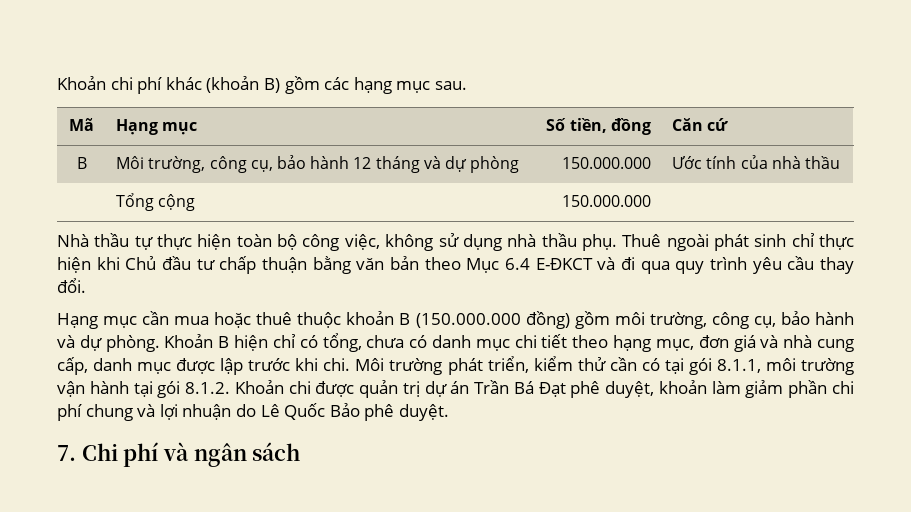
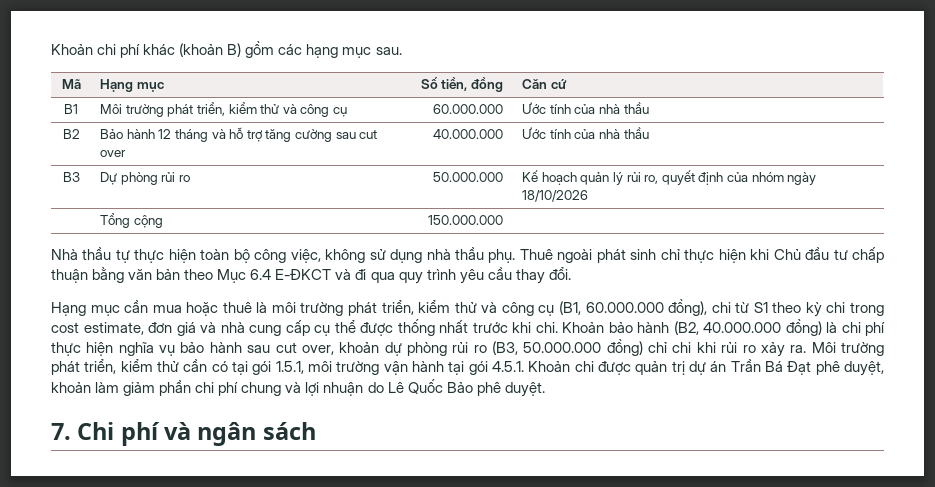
- B | Môi trường, công cụ, bảo hành 12 tháng và dự phòng | 150.000.000 | Ước tính của nhà thầu
+ B1 | Môi trường phát triển, kiểm thử và công cụ | 60.000.000 | Ước tính của nhà thầu
+ B2 | Bảo hành 12 tháng và hỗ trợ tăng cường sau cut over | 40.000.000 | Ước tính của nhà thầu
+ B3 | Dự phòng rủi ro | 50.000.000 | Kế hoạch quản lý rủi ro, quyết định của nhóm ngày 18/10/2026
- Hạng mục cần mua hoặc thuê thuộc khoản B (150.000.000 đồng) gồm môi trường, công cụ, bảo hành và dự phòng. Khoản B hiện chỉ có tổng, chưa có danh mục chi tiết theo hạng mục, đơn giá và nhà cung cấp, danh mục được lập trước khi chi.
+ Hạng mục cần mua hoặc thuê là môi trường phát triển, kiểm thử và công cụ (B1, 60.000.000 đồng), chi từ S1 theo kỳ chi trong cost estimate, đơn giá và nhà cung cấp cụ thể được thống nhất trước khi chi. Khoản bảo hành (B2, 40.000.000 đồng) là chi phí thực hiện nghĩa vụ bảo hành sau cut over, khoản dự phòng rủi ro (B3, 50.000.000 đồng) chỉ chi khi rủi ro xảy ra.
- Môi trường phát triển, kiểm thử cần có tại gói 8.1.1, môi trường vận hành tại gói 8.1.2. Khoản chi được quản trị dự án Trần Bá Đạt phê duyệt, khoản làm giảm phần chi phí chung và lợi nhuận do Lê Quốc Bảo phê duyệt.
+ Môi trường phát triển, kiểm thử cần có tại gói 1.5.1, môi trường vận hành tại gói 4.5.1. Khoản chi được quản trị dự án Trần Bá Đạt phê duyệt, khoản làm giảm phần chi phí chung và lợi nhuận do Lê Quốc Bảo phê duyệt.

